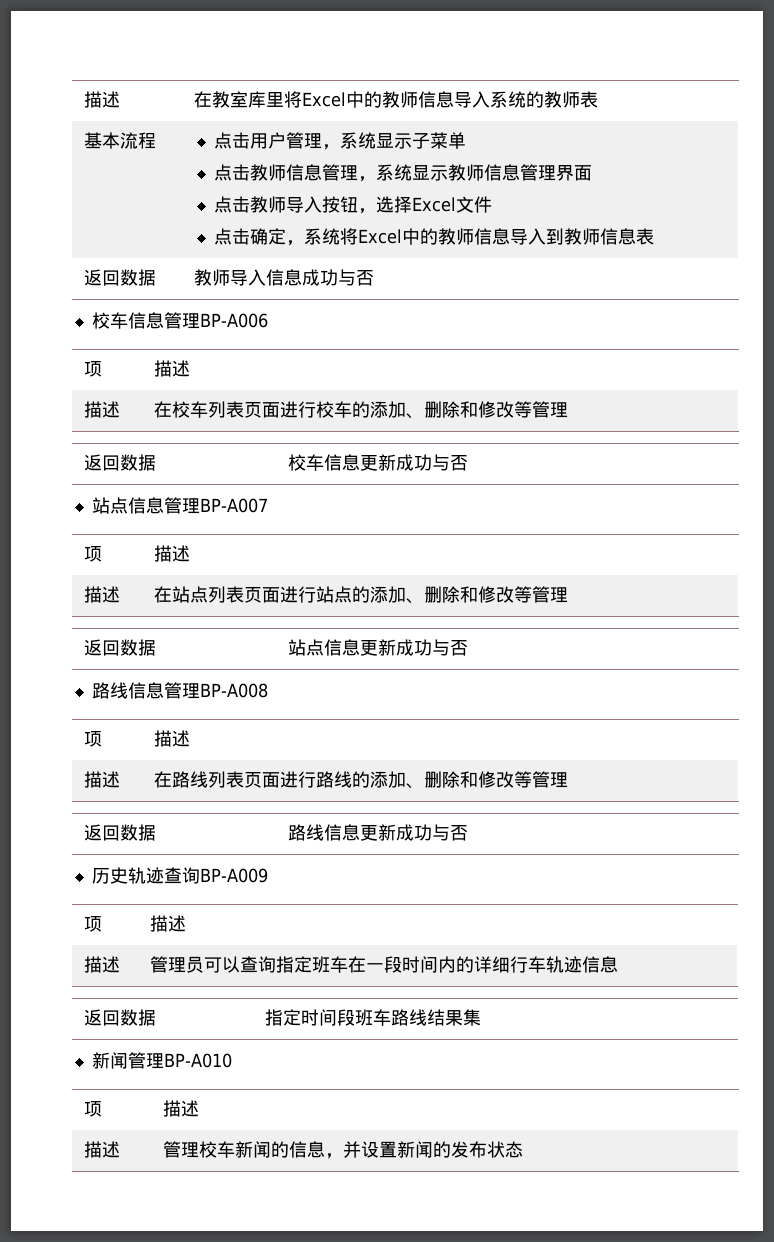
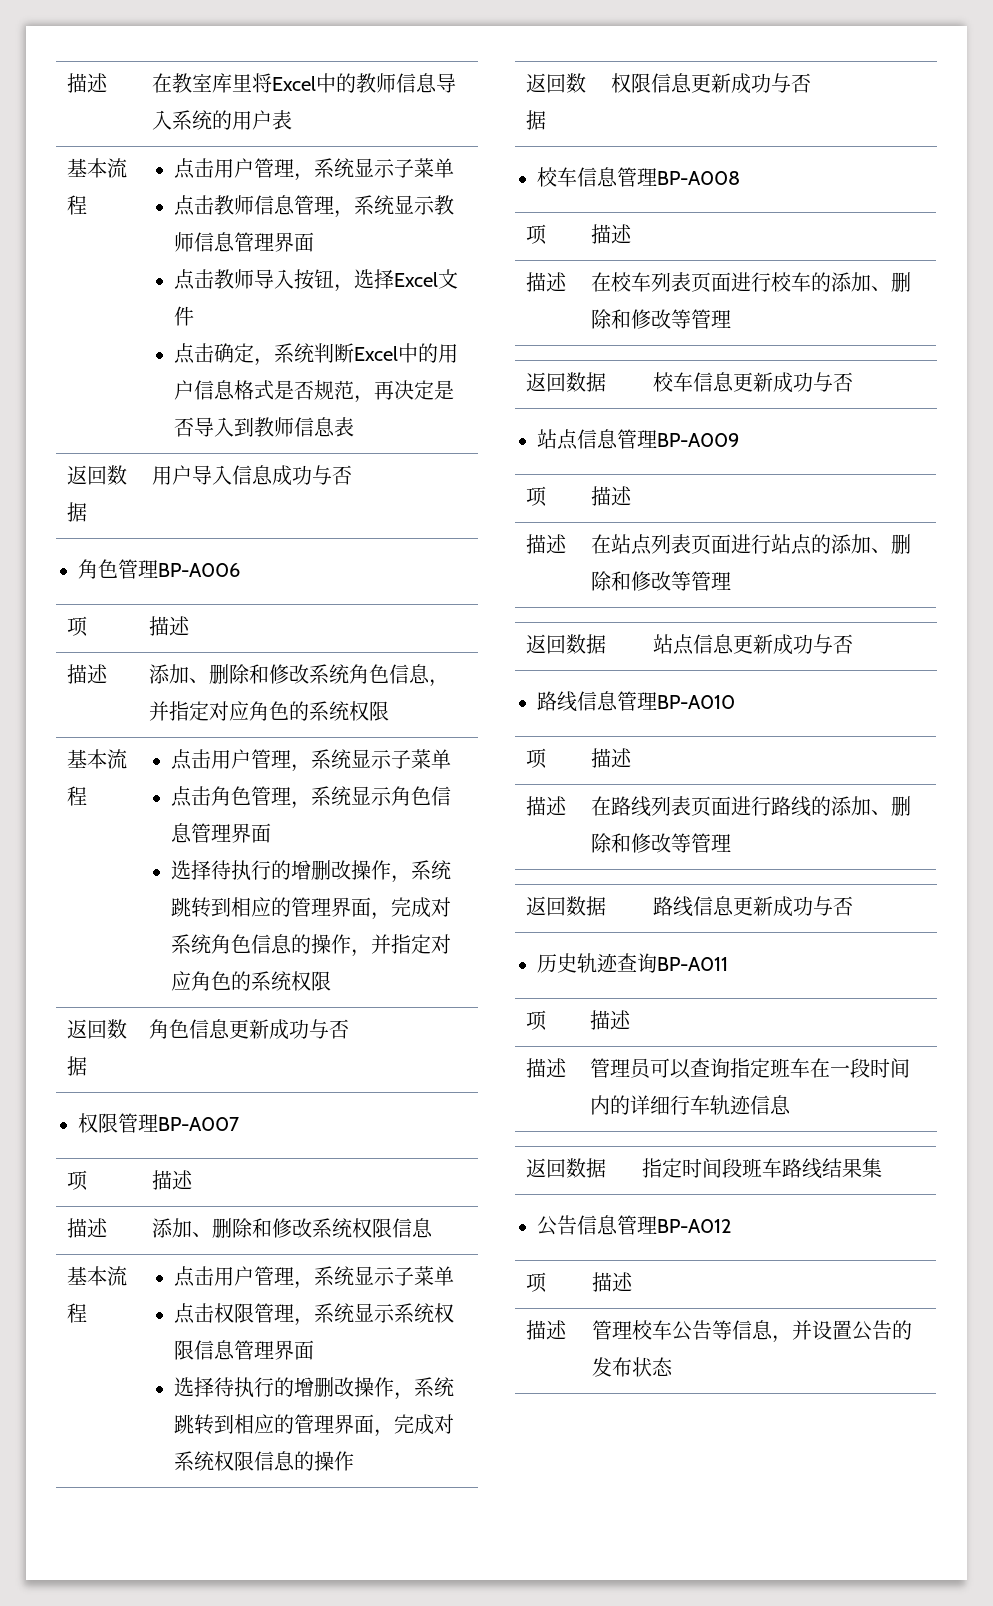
- 描述 | 在教室库里将Excel中的教师信息导入系统的教师表
+ 描述 | 在教室库里将Excel中的教师信息导入系统的用户表
- 点击确定，系统将Excel中的教师信息导入到教师信息表
+ 点击确定，系统判断Excel中的用户信息格式是否规范，再决定是否导入到教师信息表
- 返回数据 | 教师导入信息成功与否
+ 返回数据 | 用户导入信息成功与否
+ 角色管理BP-A006
+ 项 | 描述
+ 描述 | 添加、删除和修改系统角色信息，并指定对应角色的系统权限
+ 基本流程 | 点击用户管理，系统显示子菜单
+ 点击角色管理，系统显示角色信息管理界面
+ 选择待执行的增删改操作，系统跳转到相应的管理界面，完成对系统角色信息的操作，并指定对应角色的系统权限
+ 返回数据 | 角色信息更新成功与否
+ 权限管理BP-A007
+ 项 | 描述
+ 描述 | 添加、删除和修改系统权限信息
+ 基本流程 | 点击用户管理，系统显示子菜单
+ 点击权限管理，系统显示系统权限信息管理界面
+ 选择待执行的增删改操作，系统跳转到相应的管理界面，完成对系统权限信息的操作
+ 返回数据 | 权限信息更新成功与否
- 校车信息管理BP-A006
+ 校车信息管理BP-A008
- 站点信息管理BP-A007
+ 站点信息管理BP-A009
- 路线信息管理BP-A008
+ 路线信息管理BP-A010
- 历史轨迹查询BP-A009
+ 历史轨迹查询BP-A011
- 新闻管理BP-A010
+ 公告信息管理BP-A012
- 描述 | 管理校车新闻的信息，并设置新闻的发布状态
+ 描述 | 管理校车公告等信息，并设置公告的发布状态

